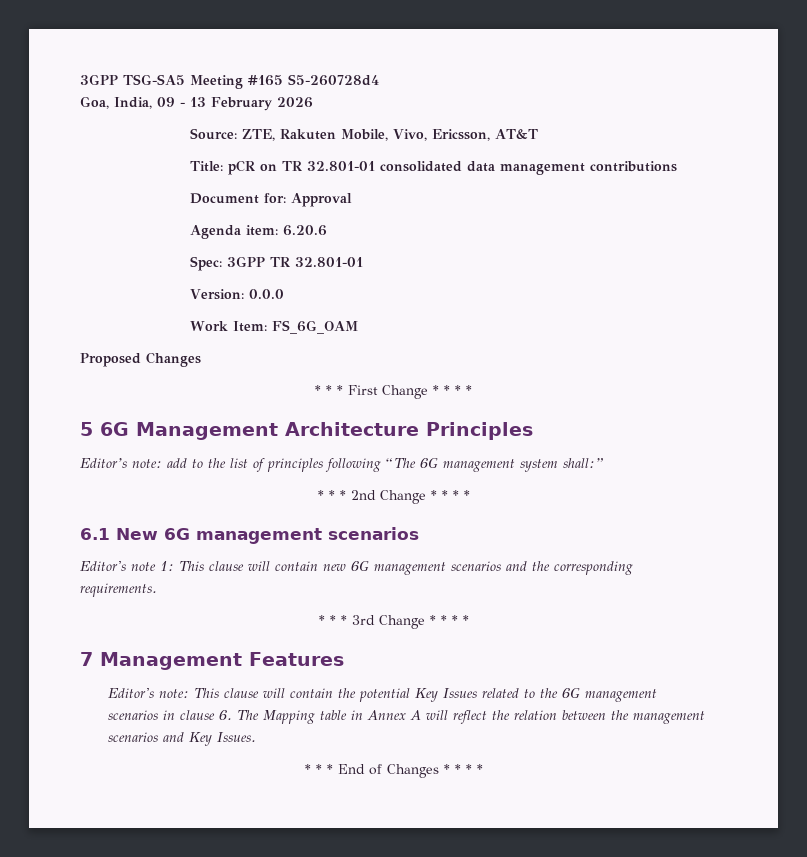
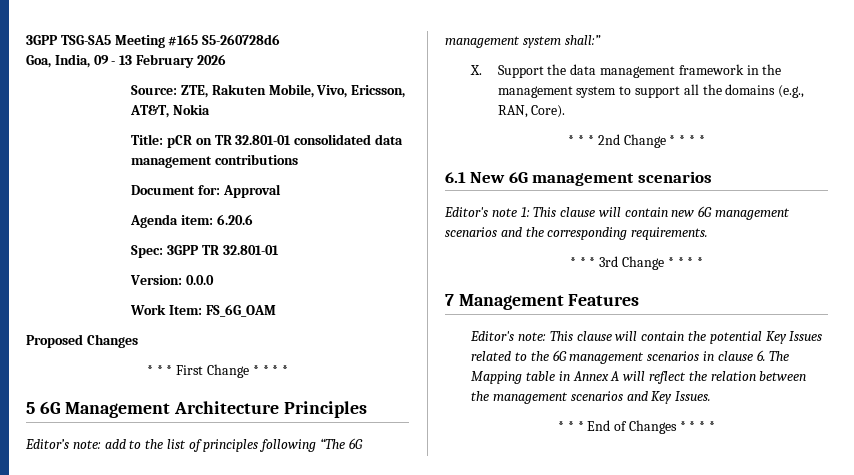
- 3GPP TSG-SA5 Meeting #165 S5-260728d4
+ 3GPP TSG-SA5 Meeting #165 S5-260728d6
- Source: ZTE, Rakuten Mobile, Vivo, Ericsson, AT&T
+ Source: ZTE, Rakuten Mobile, Vivo, Ericsson, AT&T, Nokia
+ X. Support the data management framework in the management system to support all the domains (e.g., RAN, Core).

